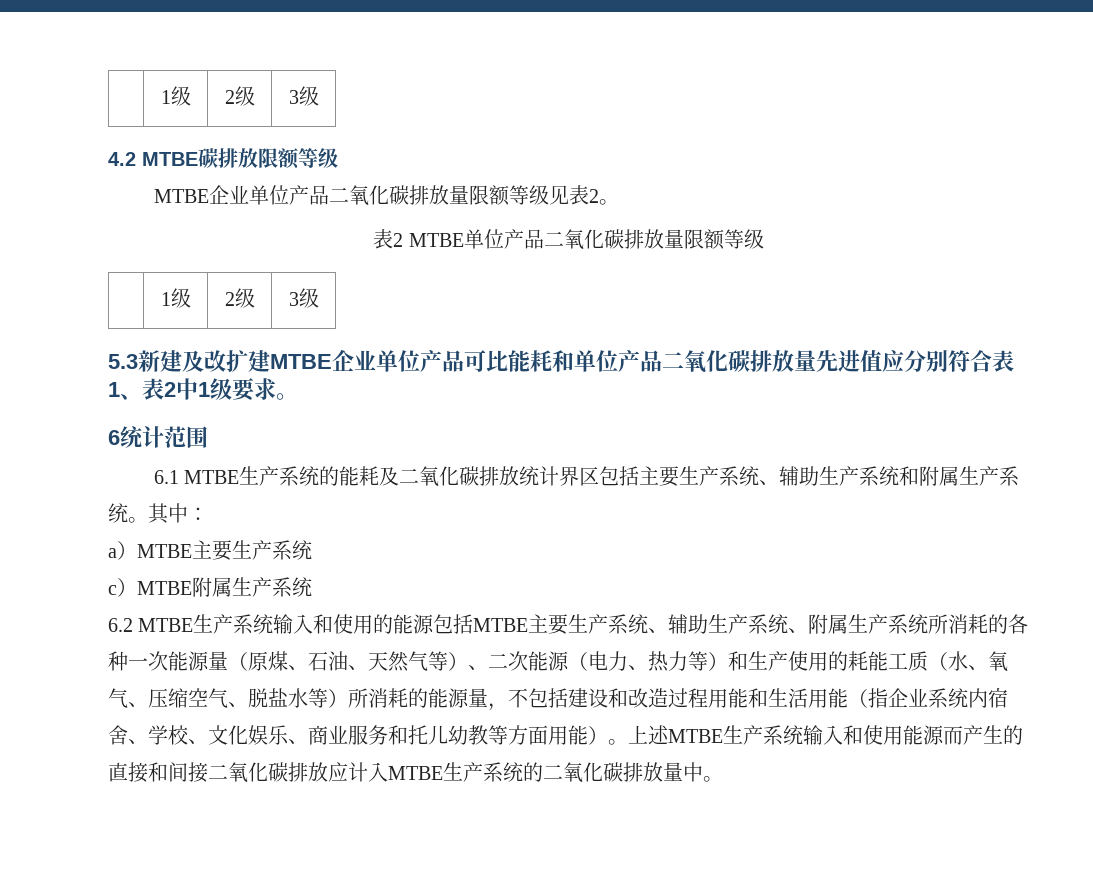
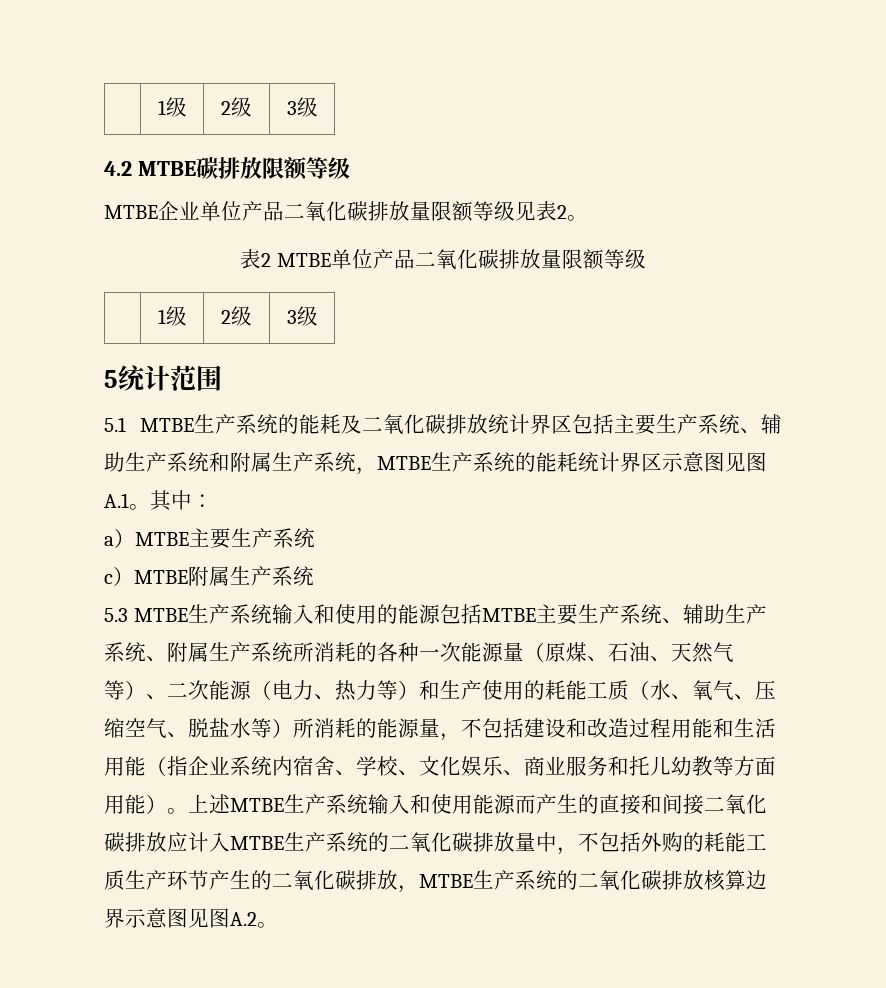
- 5.3新建及改扩建MTBE企业单位产品可比能耗和单位产品二氧化碳排放量先进值应分别符合表1、表2中1级要求。
- 6统计范围
+ 5统计范围
- 6.1 MTBE生产系统的能耗及二氧化碳排放统计界区包括主要生产系统、辅助生产系统和附属生产系统。
+ 5.1 MTBE生产系统的能耗及二氧化碳排放统计界区包括主要生产系统、辅助生产系统和附属生产系统，MTBE生产系统的能耗统计界区示意图见图A.1。
- 6.2 MTBE生产系统输入和使用的能源包括MTBE主要生产系统、辅助生产系统、附属生产系统所消耗的各种一次能源量（原煤、石油、天然气等）、二次能源（电力、热力等）和生产使用的耗能工质（水、氧气、压缩空气、脱盐水等）所消耗的能源量，不包括建设和改造过程用能和生活用能（指企业系统内宿舍、学校、文化娱乐、商业服务和托儿幼教等方面用能）。
+ 5.3 MTBE生产系统输入和使用的能源包括MTBE主要生产系统、辅助生产系统、附属生产系统所消耗的各种一次能源量（原煤、石油、天然气等）、二次能源（电力、热力等）和生产使用的耗能工质（水、氧气、压缩空气、脱盐水等）所消耗的能源量，不包括建设和改造过程用能和生活用能（指企业系统内宿舍、学校、文化娱乐、商业服务和托儿幼教等方面用能）。
- 上述MTBE生产系统输入和使用能源而产生的直接和间接二氧化碳排放应计入MTBE生产系统的二氧化碳排放量中。
+ 上述MTBE生产系统输入和使用能源而产生的直接和间接二氧化碳排放应计入MTBE生产系统的二氧化碳排放量中，不包括外购的耗能工质生产环节产生的二氧化碳排放，MTBE生产系统的二氧化碳排放核算边界示意图见图A.2。

